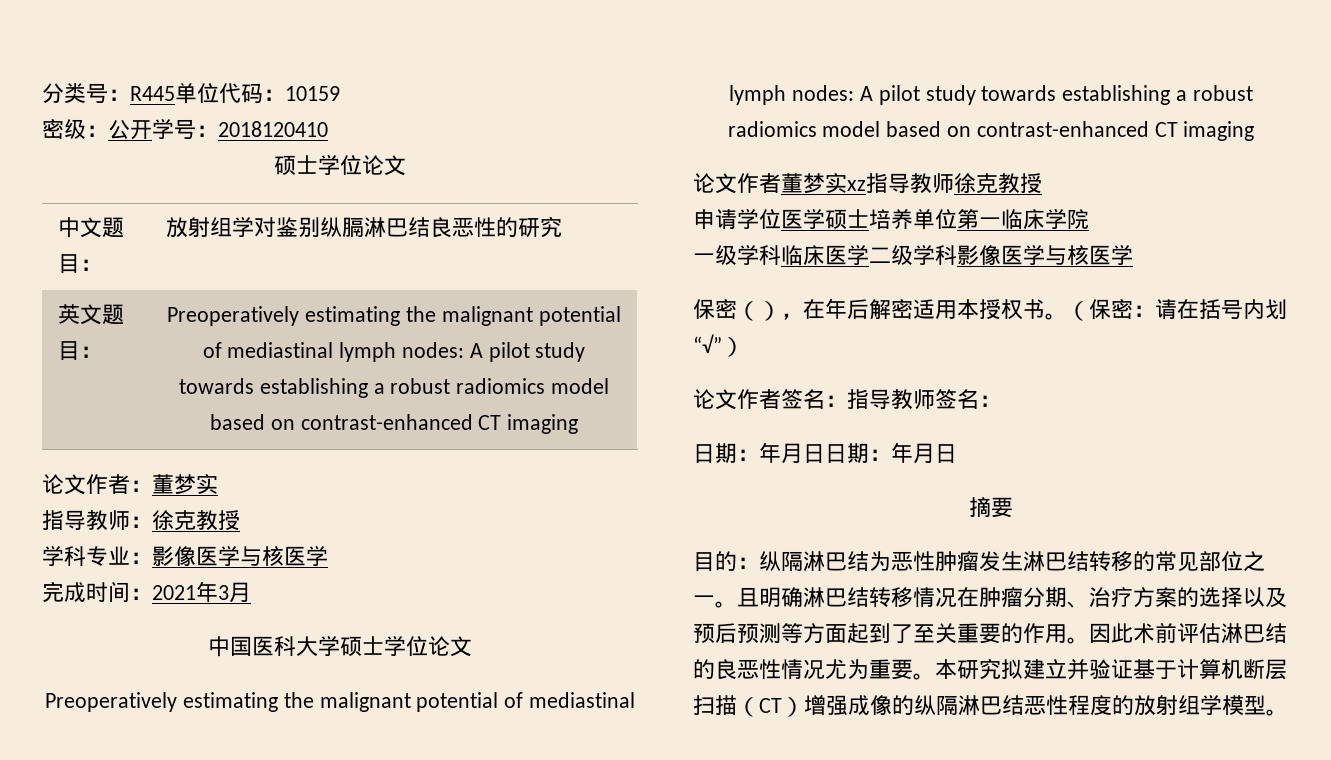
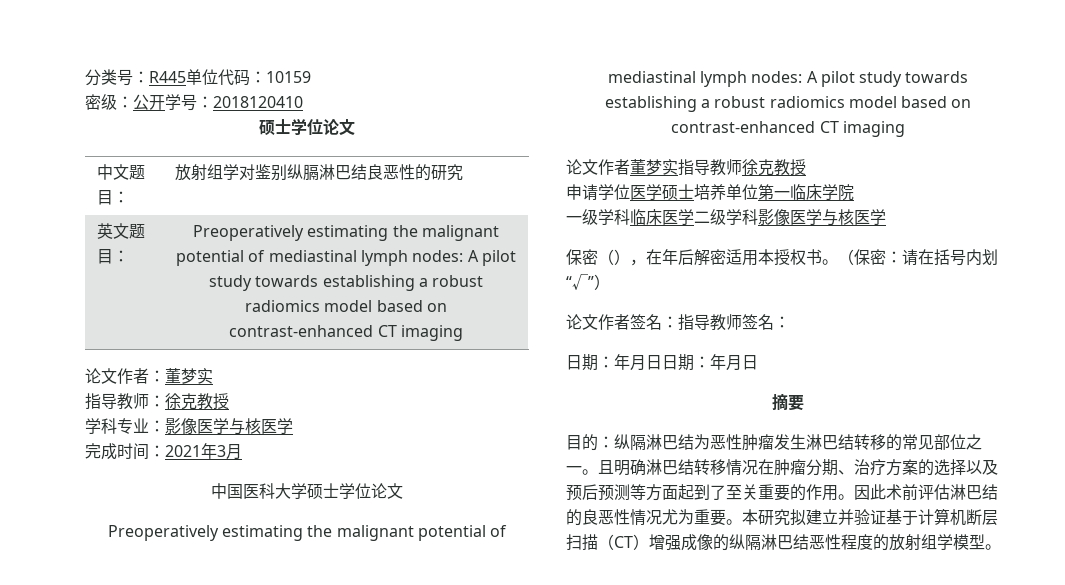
- 论文作者董梦实xz指导教师徐克教授
+ 论文作者董梦实指导教师徐克教授

